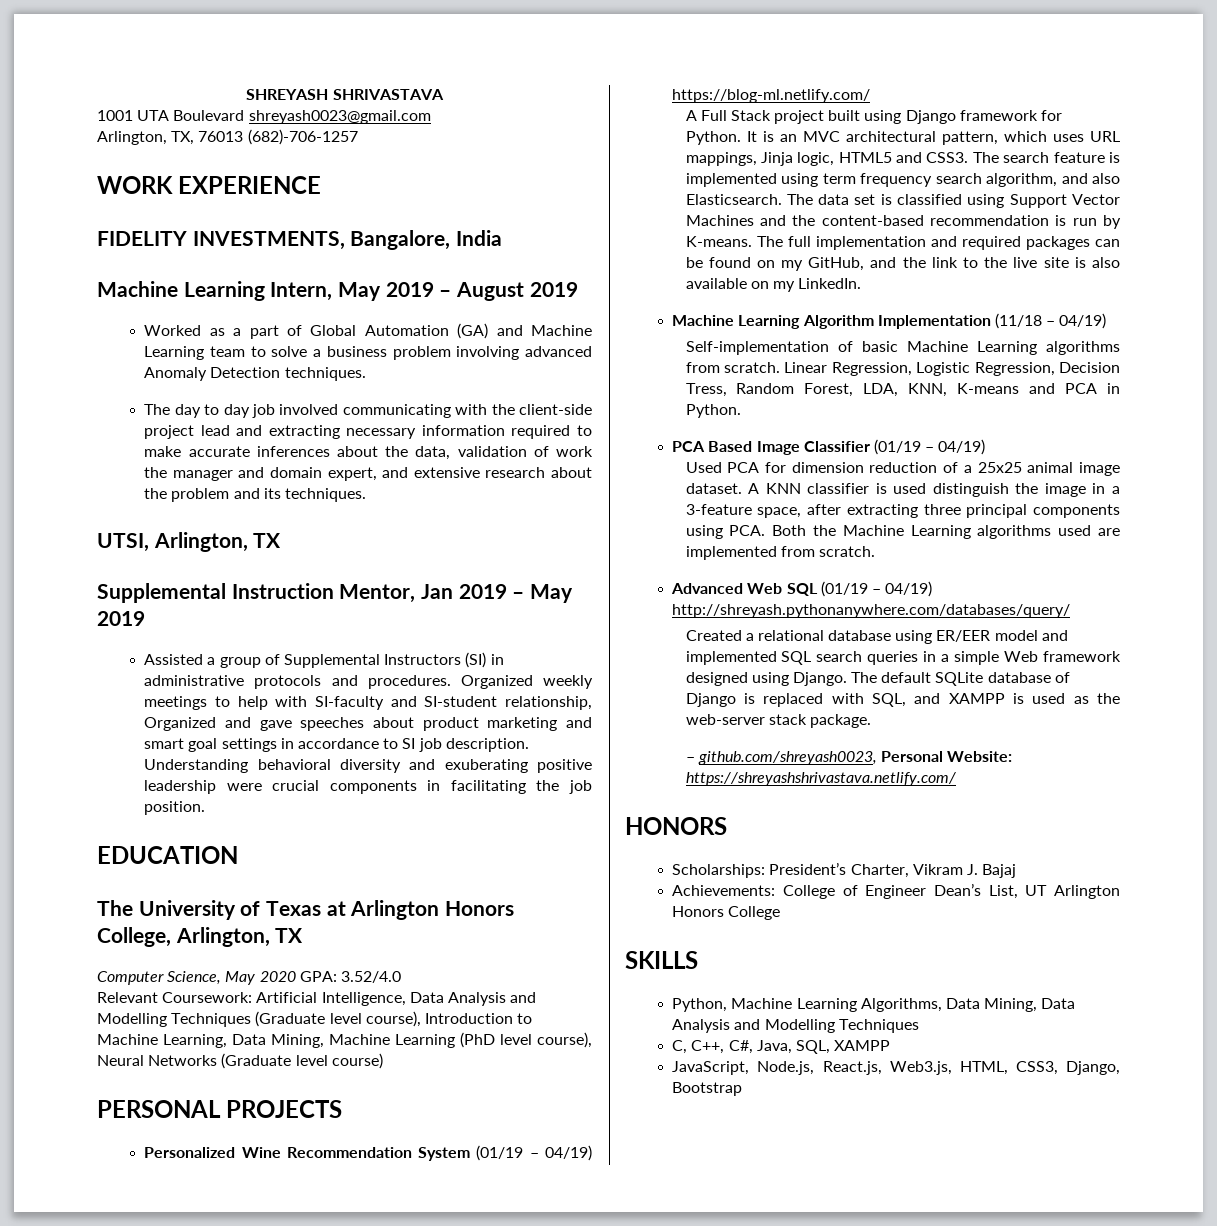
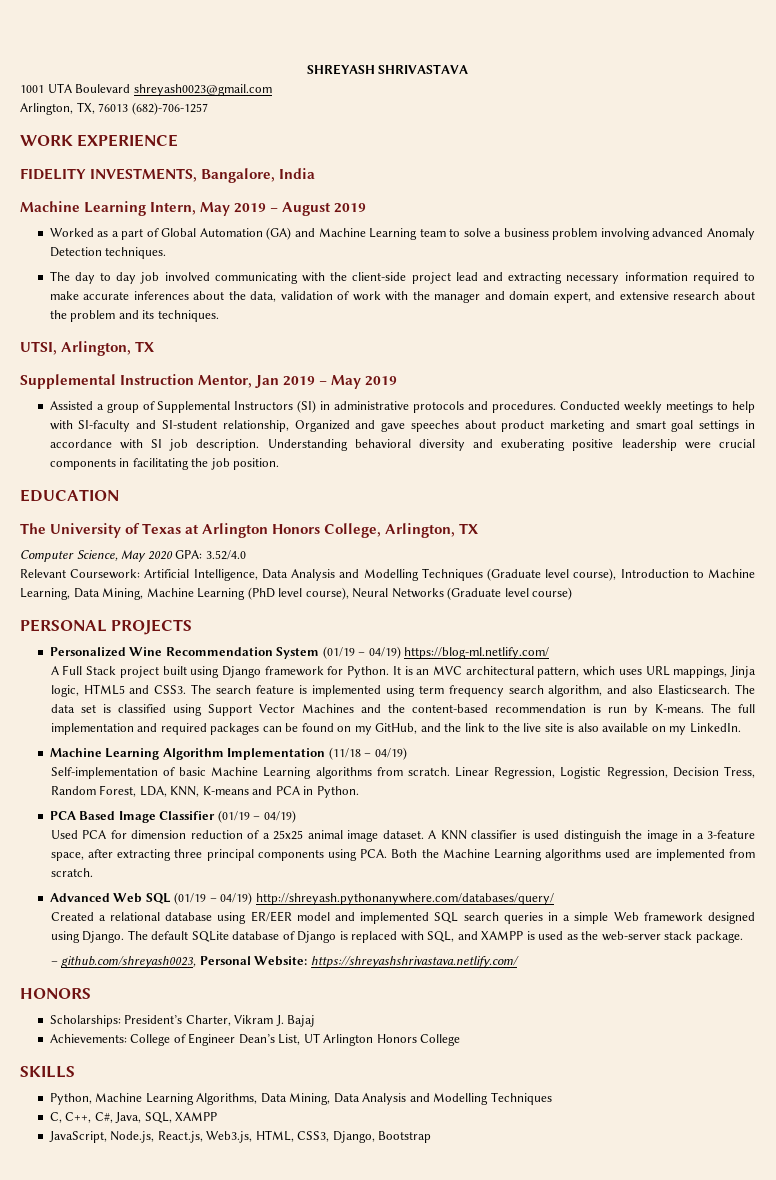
- The day to day job involved communicating with the client-side project lead and extracting necessary information required to make accurate inferences about the data, validation of work the manager and domain expert, and extensive research about the problem and its techniques.
+ The day to day job involved communicating with the client-side project lead and extracting necessary information required to make accurate inferences about the data, validation of work with the manager and domain expert, and extensive research about the problem and its techniques.
- Organized weekly meetings to help with SI-faculty and SI-student relationship, Organized and gave speeches about product marketing and smart goal settings in accordance to SI job description.
+ Conducted weekly meetings to help with SI-faculty and SI-student relationship, Organized and gave speeches about product marketing and smart goal settings in accordance with SI job description.

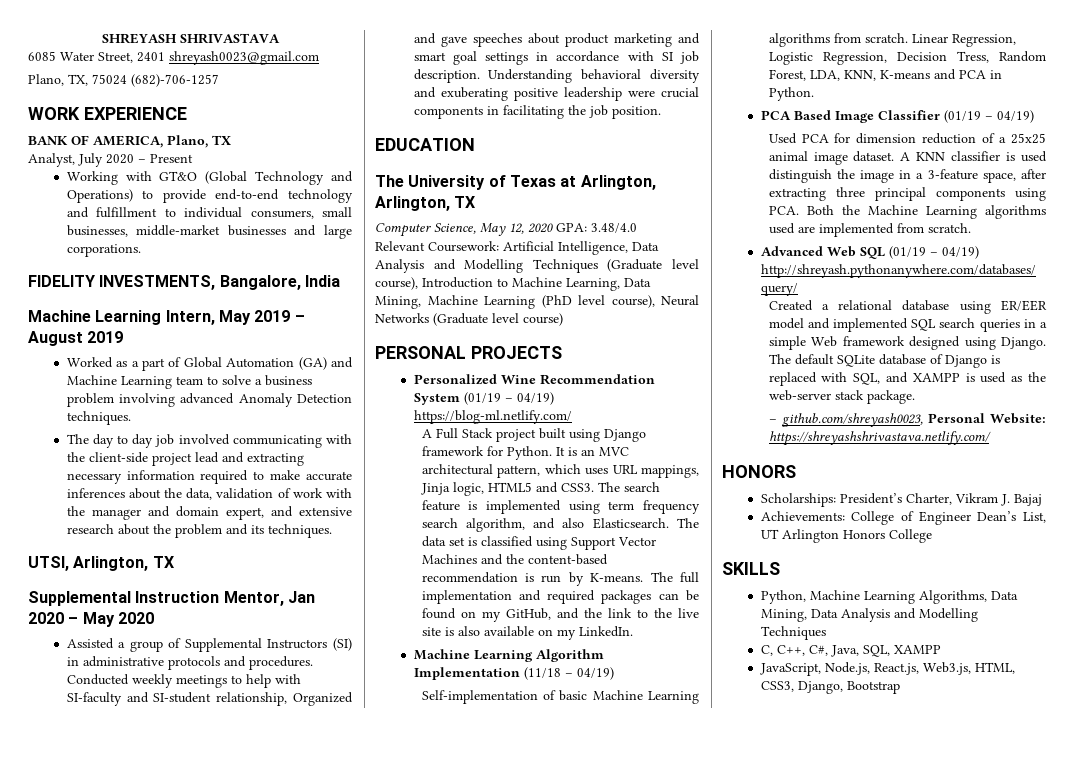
- 1001 UTA Boulevard shreyash0023@gmail.com
- Arlington, TX, 76013 (682)-706-1257
+ 6085 Water Street, 2401 shreyash0023@gmail.com
+ Plano, TX, 75024 (682)-706-1257
  WORK EXPERIENCE
+ BANK OF AMERICA, Plano, TX
+ Analyst, July 2020 – Present
+ Working with GT&O (Global Technology and Operations) to provide end-to-end technology and fulfillment to individual consumers, small businesses, middle-market businesses and large corporations.
- Supplemental Instruction Mentor, Jan 2019 – May 2019
+ Supplemental Instruction Mentor, Jan 2020 – May 2020
- The University of Texas at Arlington Honors College, Arlington, TX
+ The University of Texas at Arlington, Arlington, TX
- Computer Science, May 2020 GPA: 3.52/4.0
+ Computer Science, May 12, 2020 GPA: 3.48/4.0

